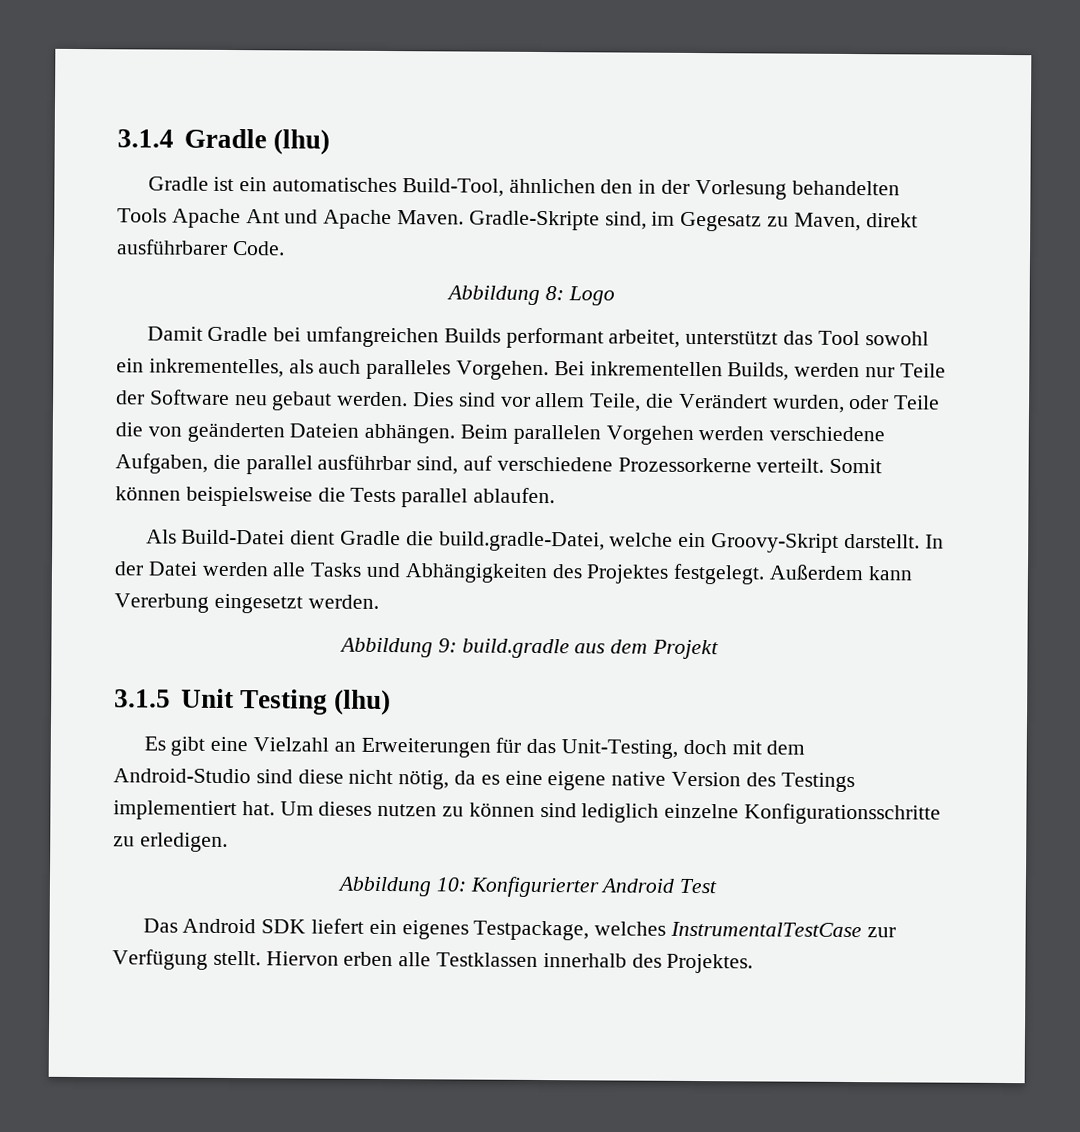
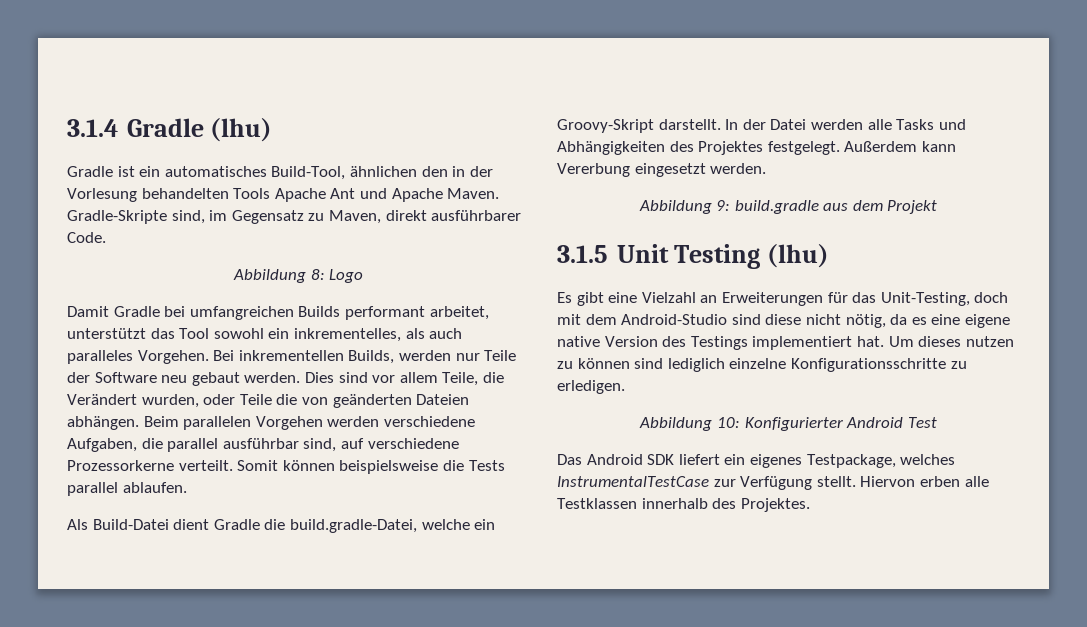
- Gradle-Skripte sind, im Gegesatz zu Maven, direkt ausführbarer Code.
+ Gradle-Skripte sind, im Gegensatz zu Maven, direkt ausführbarer Code.

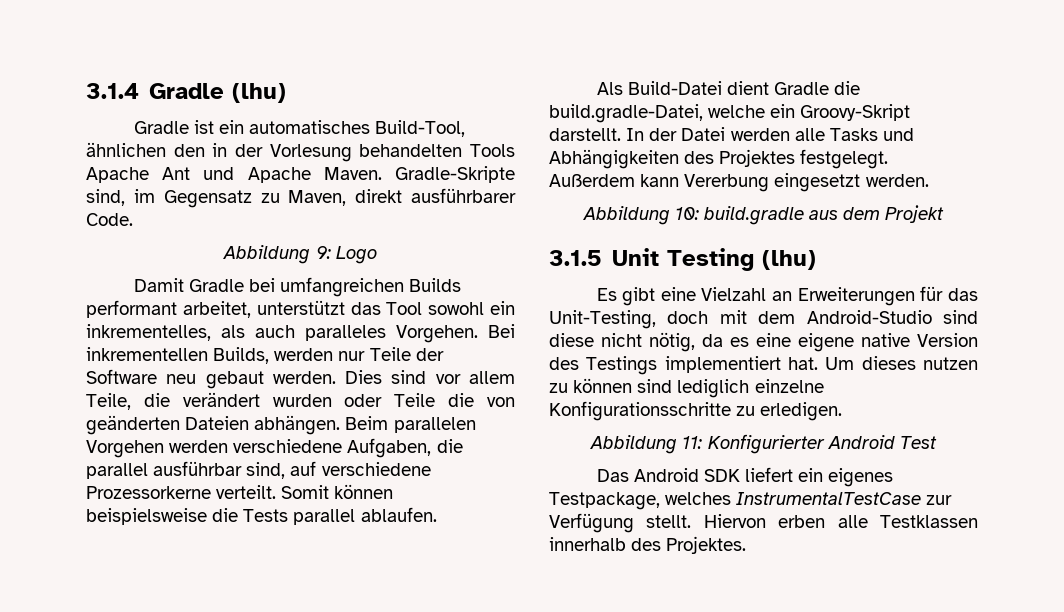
- Abbildung 8: Logo
+ Abbildung 9: Logo
- Dies sind vor allem Teile, die Verändert wurden, oder Teile die von geänderten Dateien abhängen.
+ Dies sind vor allem Teile, die verändert wurden oder Teile die von geänderten Dateien abhängen.
- Abbildung 9: build.gradle aus dem Projekt
+ Abbildung 10: build.gradle aus dem Projekt
- Abbildung 10: Konfigurierter Android Test
+ Abbildung 11: Konfigurierter Android Test

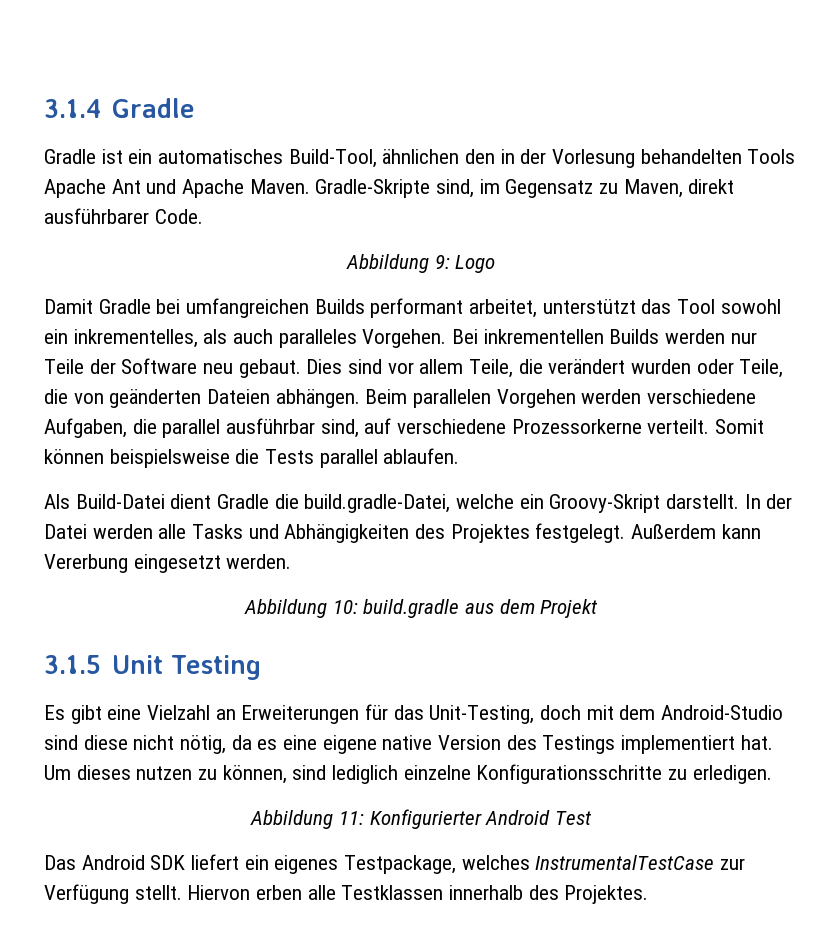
- 3.1.4 Gradle (lhu)
+ 3.1.4 Gradle
- Bei inkrementellen Builds, werden nur Teile der Software neu gebaut werden.
+ Bei inkrementellen Builds werden nur Teile der Software neu gebaut.
- Dies sind vor allem Teile, die verändert wurden oder Teile die von geänderten Dateien abhängen.
+ Dies sind vor allem Teile, die verändert wurden oder Teile, die von geänderten Dateien abhängen.
- 3.1.5 Unit Testing (lhu)
+ 3.1.5 Unit Testing
- Um dieses nutzen zu können sind lediglich einzelne Konfigurationsschritte zu erledigen.
+ Um dieses nutzen zu können, sind lediglich einzelne Konfigurationsschritte zu erledigen.

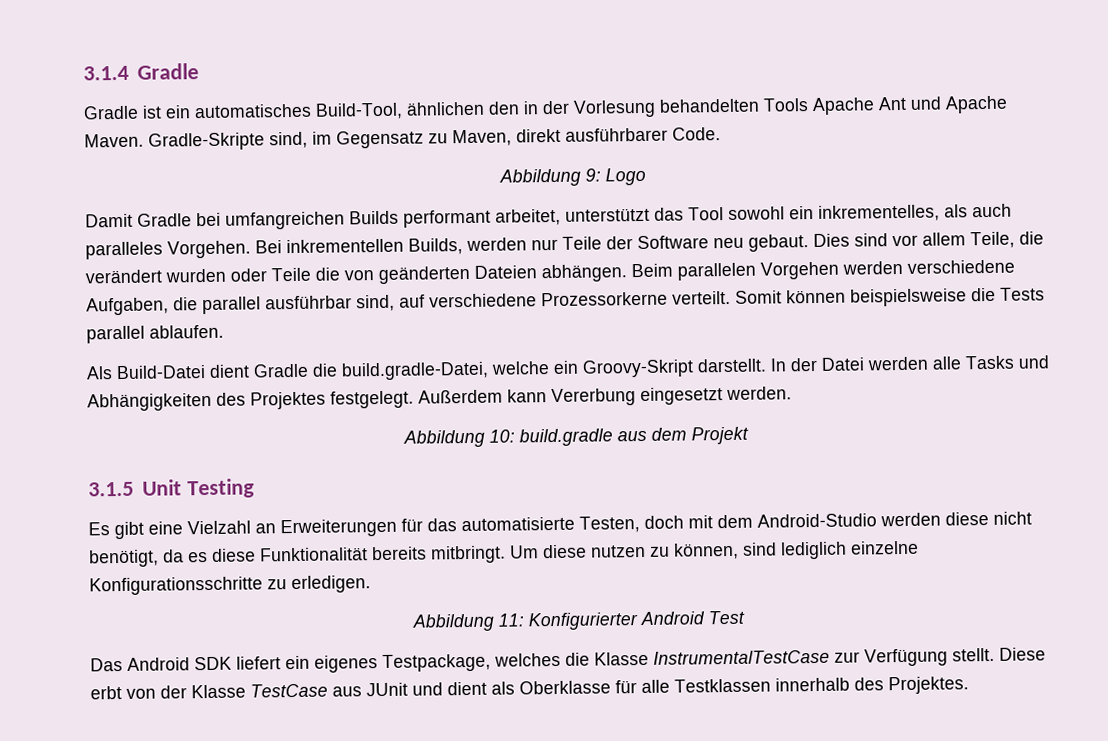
- Bei inkrementellen Builds werden nur Teile der Software neu gebaut.
+ Bei inkrementellen Builds, werden nur Teile der Software neu gebaut.
- Dies sind vor allem Teile, die verändert wurden oder Teile, die von geänderten Dateien abhängen.
+ Dies sind vor allem Teile, die verändert wurden oder Teile die von geänderten Dateien abhängen.
- Es gibt eine Vielzahl an Erweiterungen für das Unit-Testing, doch mit dem Android-Studio sind diese nicht nötig, da es eine eigene native Version des Testings implementiert hat. Um dieses nutzen zu können, sind lediglich einzelne Konfigurationsschritte zu erledigen.
+ Es gibt eine Vielzahl an Erweiterungen für das automatisierte Testen, doch mit dem Android-Studio werden diese nicht benötigt, da es diese Funktionalität bereits mitbringt. Um diese nutzen zu können, sind lediglich einzelne Konfigurationsschritte zu erledigen.
- Das Android SDK liefert ein eigenes Testpackage, welches InstrumentalTestCase zur Verfügung stellt.
+ Das Android SDK liefert ein eigenes Testpackage, welches die Klasse InstrumentalTestCase zur Verfügung stellt.
- Hiervon erben alle Testklassen innerhalb des Projektes.
+ Diese erbt von der Klasse TestCase aus JUnit und dient als Oberklasse für alle Testklassen innerhalb des Projektes.

